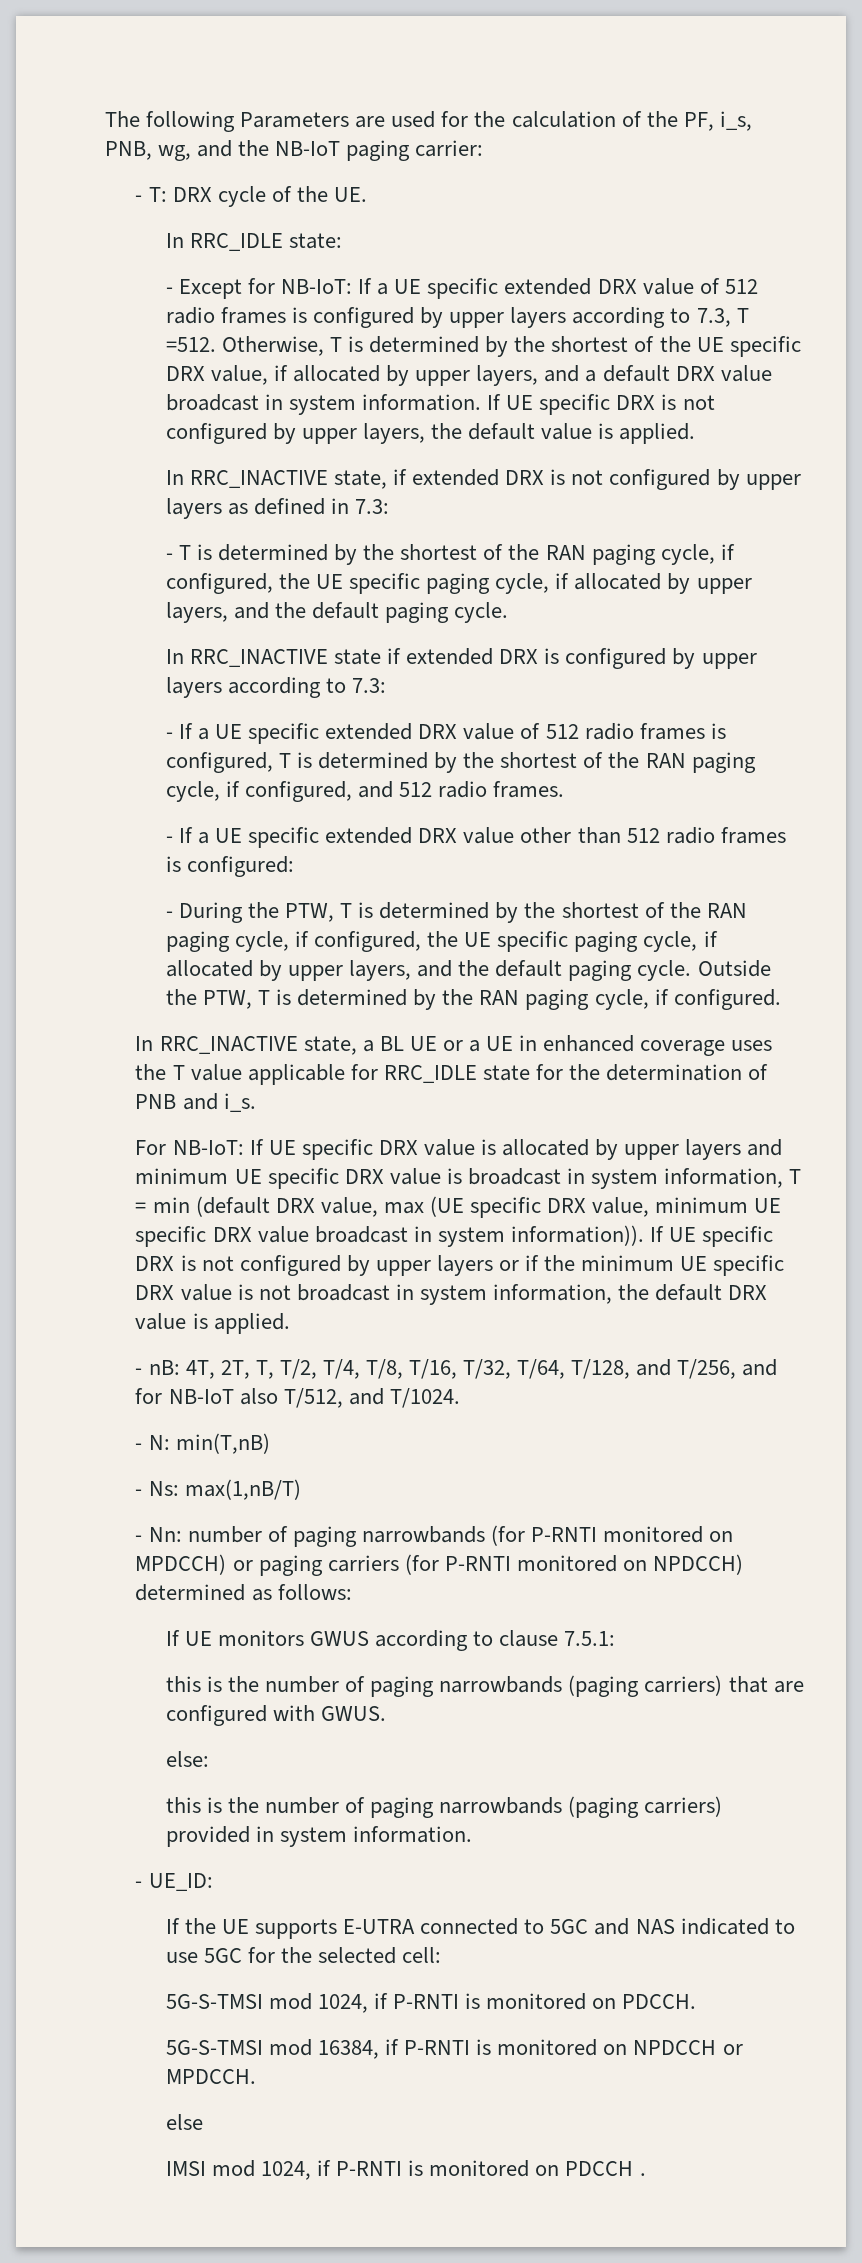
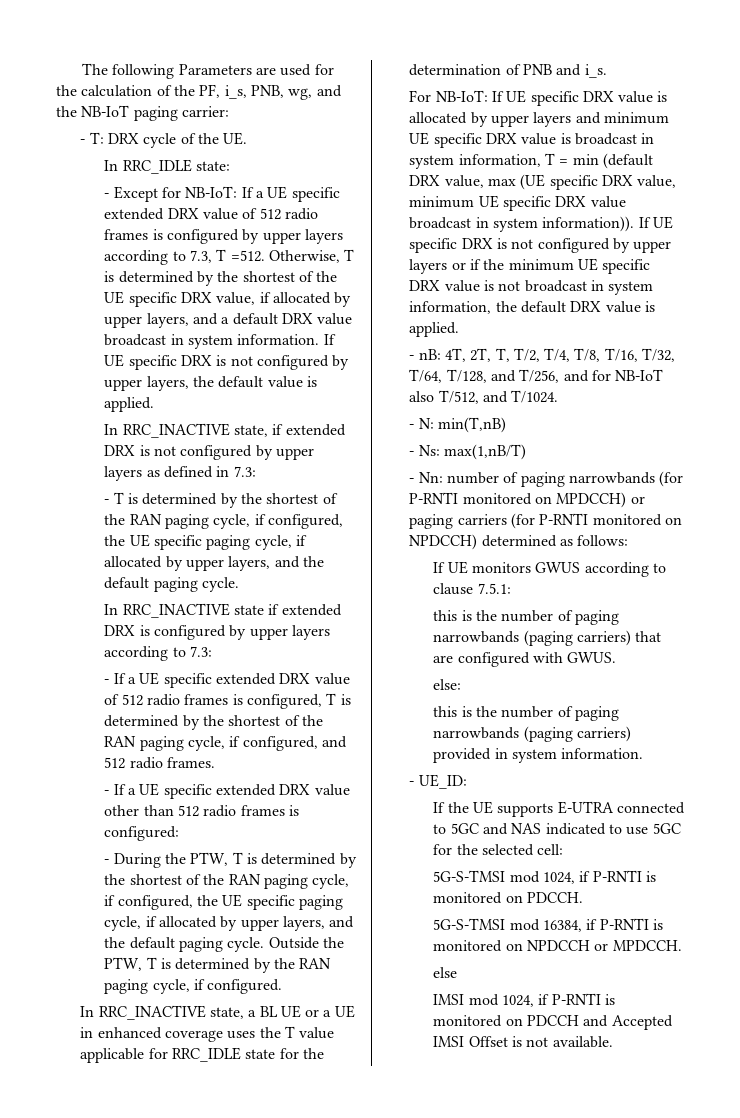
- IMSI mod 1024, if P-RNTI is monitored on PDCCH .
+ IMSI mod 1024, if P-RNTI is monitored on PDCCH and Accepted IMSI Offset is not available.

